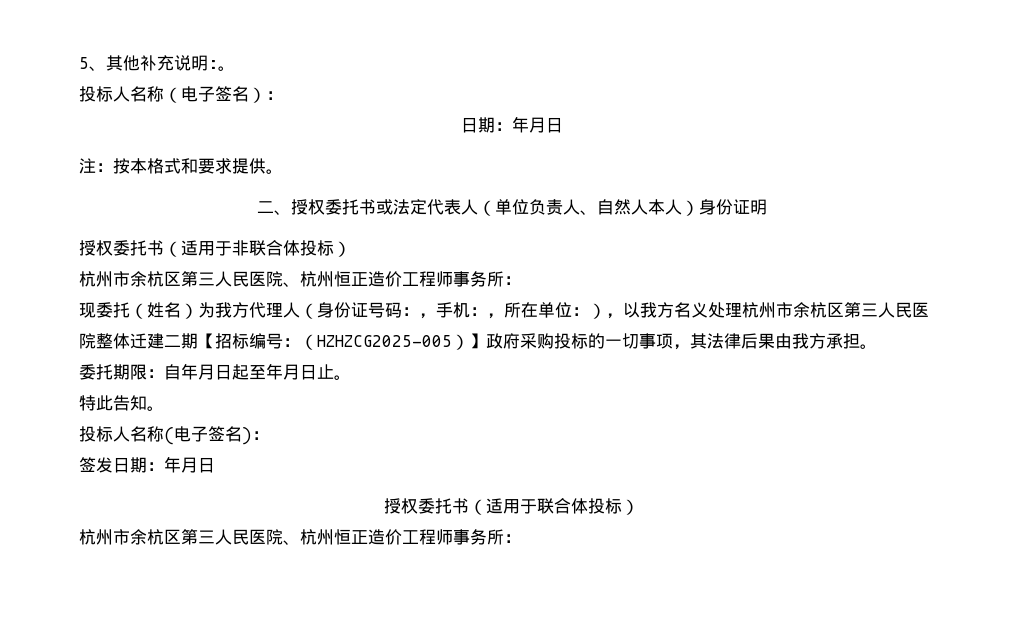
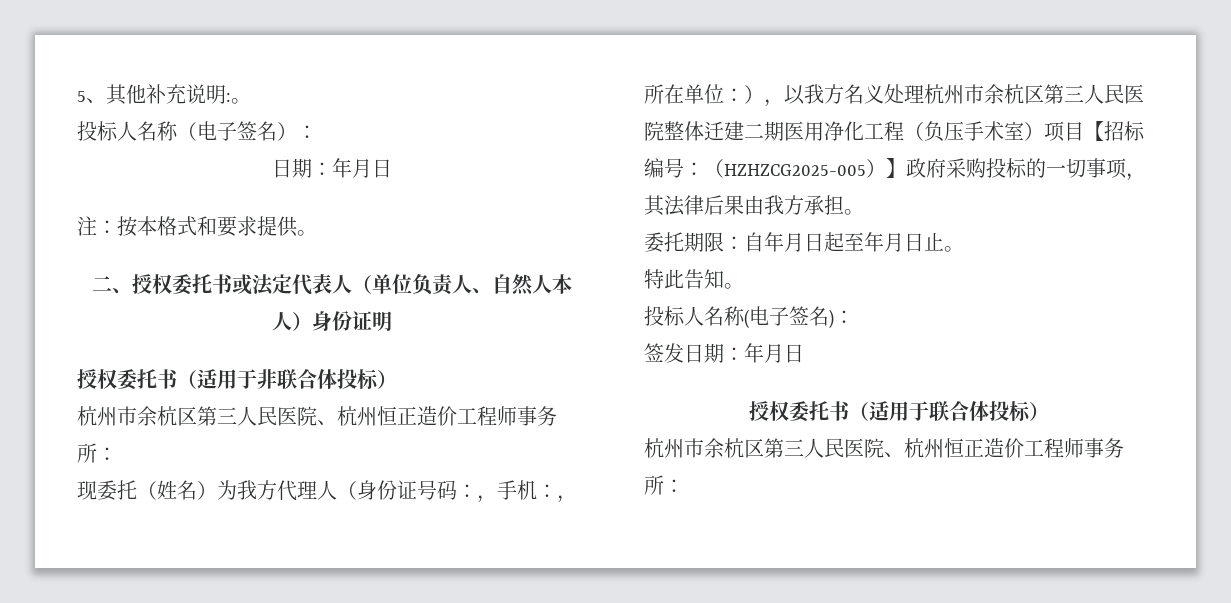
- 现委托（姓名）为我方代理人（身份证号码：，手机：，所在单位：），以我方名义处理杭州市余杭区第三人民医院整体迁建二期【招标编号：（HZHZCG2025-005）】政府采购投标的一切事项，其法律后果由我方承担。
+ 现委托（姓名）为我方代理人（身份证号码：，手机：，所在单位：），以我方名义处理杭州市余杭区第三人民医院整体迁建二期医用净化工程（负压手术室）项目【招标编号：（HZHZCG2025-005）】政府采购投标的一切事项，其法律后果由我方承担。

